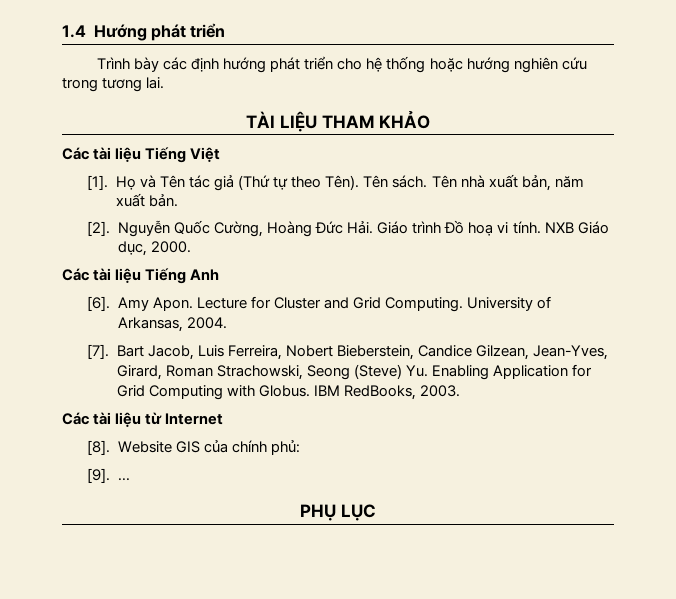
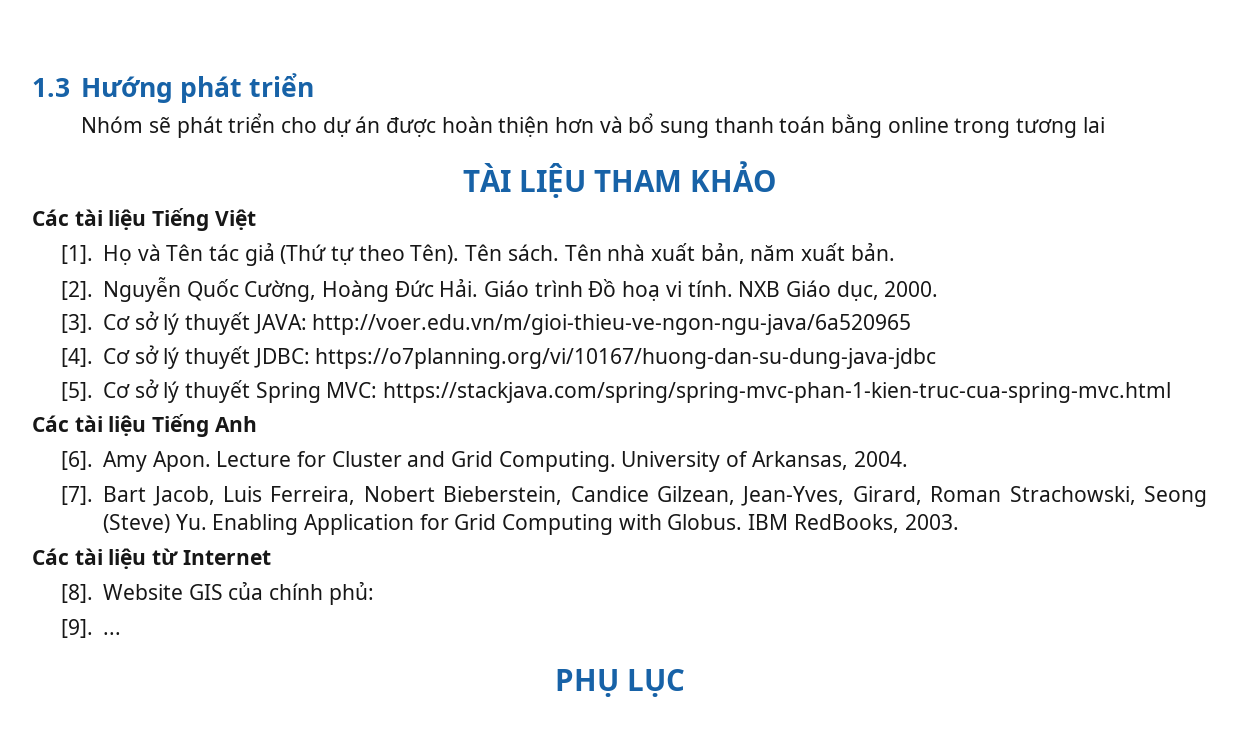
- 1.4 Hướng phát triển
+ 1.3 Hướng phát triển
- Trình bày các định hướng phát triển cho hệ thống hoặc hướng nghiên cứu trong tương lai.
+ Nhóm sẽ phát triển cho dự án được hoàn thiện hơn và bổ sung thanh toán bằng online trong tương lai
+ [3]. Cơ sở lý thuyết JAVA: http://voer.edu.vn/m/gioi-thieu-ve-ngon-ngu-java/6a520965
+ [4]. Cơ sở lý thuyết JDBC: https://o7planning.org/vi/10167/huong-dan-su-dung-java-jdbc
+ [5]. Cơ sở lý thuyết Spring MVC: https://stackjava.com/spring/spring-mvc-phan-1-kien-truc-cua-spring-mvc.html

